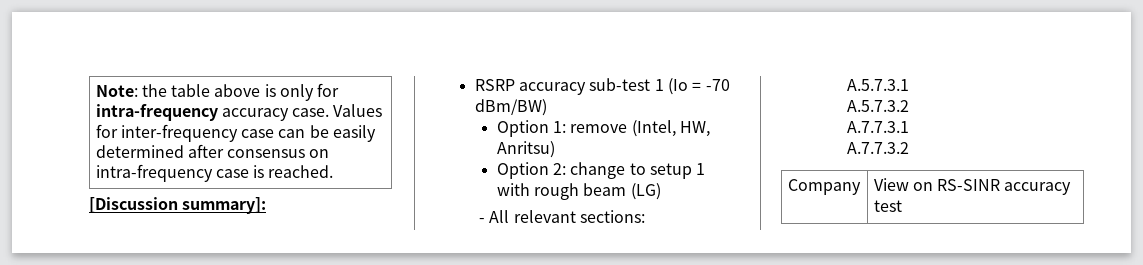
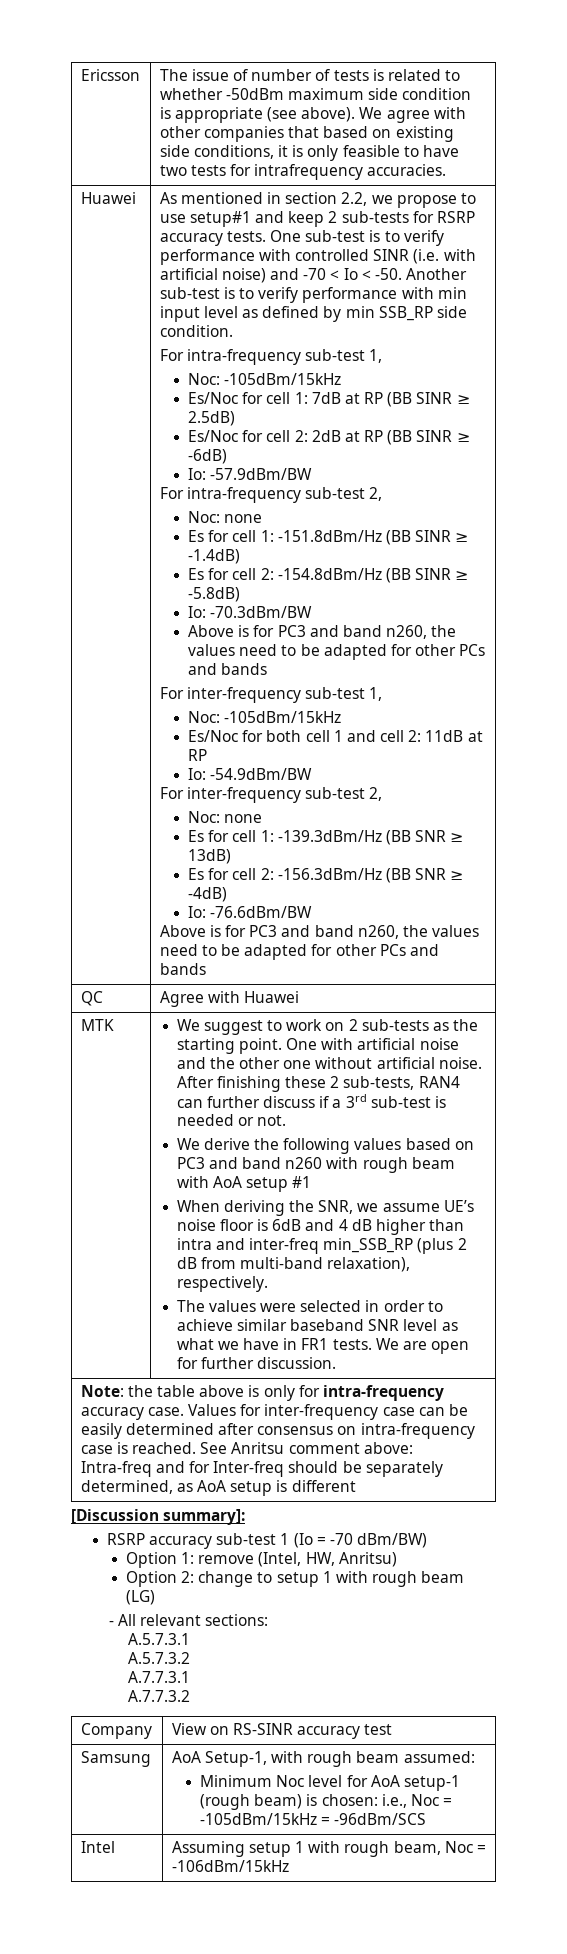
+ Ericsson | The issue of number of tests is related to whether -50dBm maximum side condition is appropriate (see above). We agree with other companies that based on existing side conditions, it is only feasible to have two tests for intrafrequency accuracies.
+ Huawei | As mentioned in section 2.2, we propose to use setup#1 and keep 2 sub-tests for RSRP accuracy tests. One sub-test is to verify performance with controlled SINR (i.e. with artificial noise) and -70 < Io < -50. Another sub-test is to verify performance with min input level as defined by min SSB_RP side condition.
+ For intra-frequency sub-test 1,
+ Noc: -105dBm/15kHz
+ Es/Noc for cell 1: 7dB at RP (BB SINR ≥ 2.5dB)
+ Es/Noc for cell 2: 2dB at RP (BB SINR ≥ -6dB)
+ Io: -57.9dBm/BW
+ For intra-frequency sub-test 2,
+ Noc: none
+ Es for cell 1: -151.8dBm/Hz (BB SINR ≥ -1.4dB)
+ Es for cell 2: -154.8dBm/Hz (BB SINR ≥ -5.8dB)
+ Io: -70.3dBm/BW
+ Above is for PC3 and band n260, the values need to be adapted for other PCs and bands
+ For inter-frequency sub-test 1,
+ Noc: -105dBm/15kHz
+ Es/Noc for both cell 1 and cell 2: 11dB at RP
+ Io: -54.9dBm/BW
+ For inter-frequency sub-test 2,
+ Noc: none
+ Es for cell 1: -139.3dBm/Hz (BB SNR ≥ 13dB)
+ Es for cell 2: -156.3dBm/Hz (BB SNR ≥ -4dB)
+ Io: -76.6dBm/BW
+ Above is for PC3 and band n260, the values need to be adapted for other PCs and bands
+ QC | Agree with Huawei
+ MTK | We suggest to work on 2 sub-tests as the starting point. One with artificial noise and the other one without artificial noise. After finishing these 2 sub-tests, RAN4 can further discuss if a 3rd sub-test is needed or not.
+ We derive the following values based on PC3 and band n260 with rough beam with AoA setup #1
+ When deriving the SNR, we assume UE’s noise floor is 6dB and 4 dB higher than intra and inter-freq min_SSB_RP (plus 2 dB from multi-band relaxation), respectively.
+ The values were selected in order to achieve similar baseband SNR level as what we have in FR1 tests. We are open for further discussion.
+ See Anritsu comment above: Intra-freq and for Inter-freq should be separately determined, as AoA setup is different
+ Samsung | AoA Setup-1, with rough beam assumed:
+ Minimum Noc level for AoA setup-1 (rough beam) is chosen: i.e., Noc = -105dBm/15kHz = -96dBm/SCS
+ Intel | Assuming setup 1 with rough beam, Noc = -106dBm/15kHz

